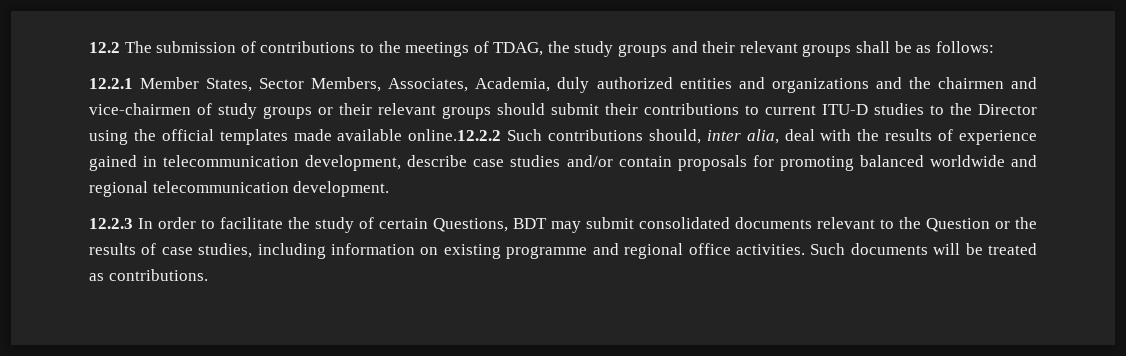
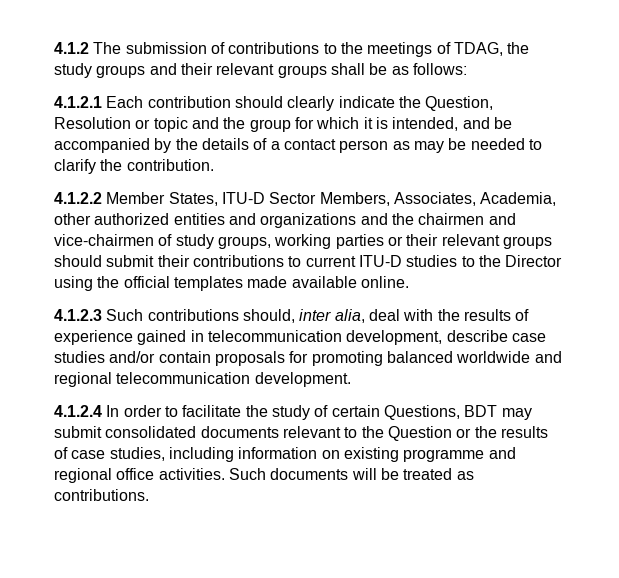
- 12.2 The submission of contributions to the meetings of TDAG, the study groups and their relevant groups shall be as follows:
+ 4.1.2 The submission of contributions to the meetings of TDAG, the study groups and their relevant groups shall be as follows:
- 12.2.1 Member States, Sector Members, Associates, Academia, duly authorized entities and organizations and the chairmen and vice-chairmen of study groups or their relevant groups should submit their contributions to current ITU-D studies to the Director using the official templates made available online.12.2.2 Such contributions should, inter alia, deal with the results of experience gained in telecommunication development, describe case studies and/or contain proposals for promoting balanced worldwide and regional telecommunication development.
+ 4.1.2.1 Each contribution should clearly indicate the Question, Resolution or topic and the group for which it is intended, and be accompanied by the details of a contact person as may be needed to clarify the contribution.
+ 4.1.2.2 Member States, ITU-D Sector Members, Associates, Academia, other authorized entities and organizations and the chairmen and vice-chairmen of study groups, working parties or their relevant groups should submit their contributions to current ITU-D studies to the Director using the official templates made available online.
+ 4.1.2.3 Such contributions should, inter alia, deal with the results of experience gained in telecommunication development, describe case studies and/or contain proposals for promoting balanced worldwide and regional telecommunication development.
- 12.2.3 In order to facilitate the study of certain Questions, BDT may submit consolidated documents relevant to the Question or the results of case studies, including information on existing programme and regional office activities.
+ 4.1.2.4 In order to facilitate the study of certain Questions, BDT may submit consolidated documents relevant to the Question or the results of case studies, including information on existing programme and regional office activities.

